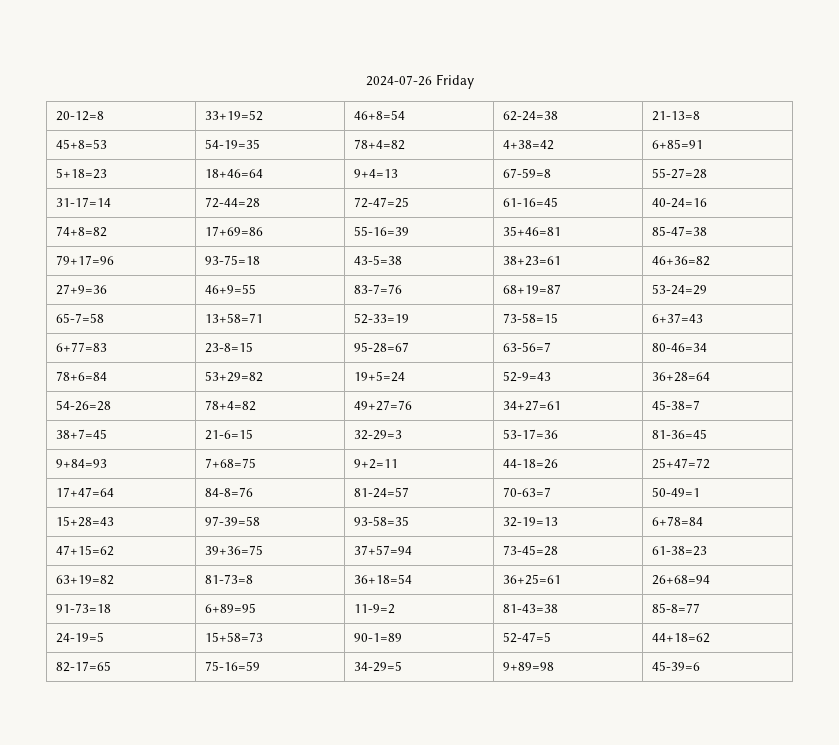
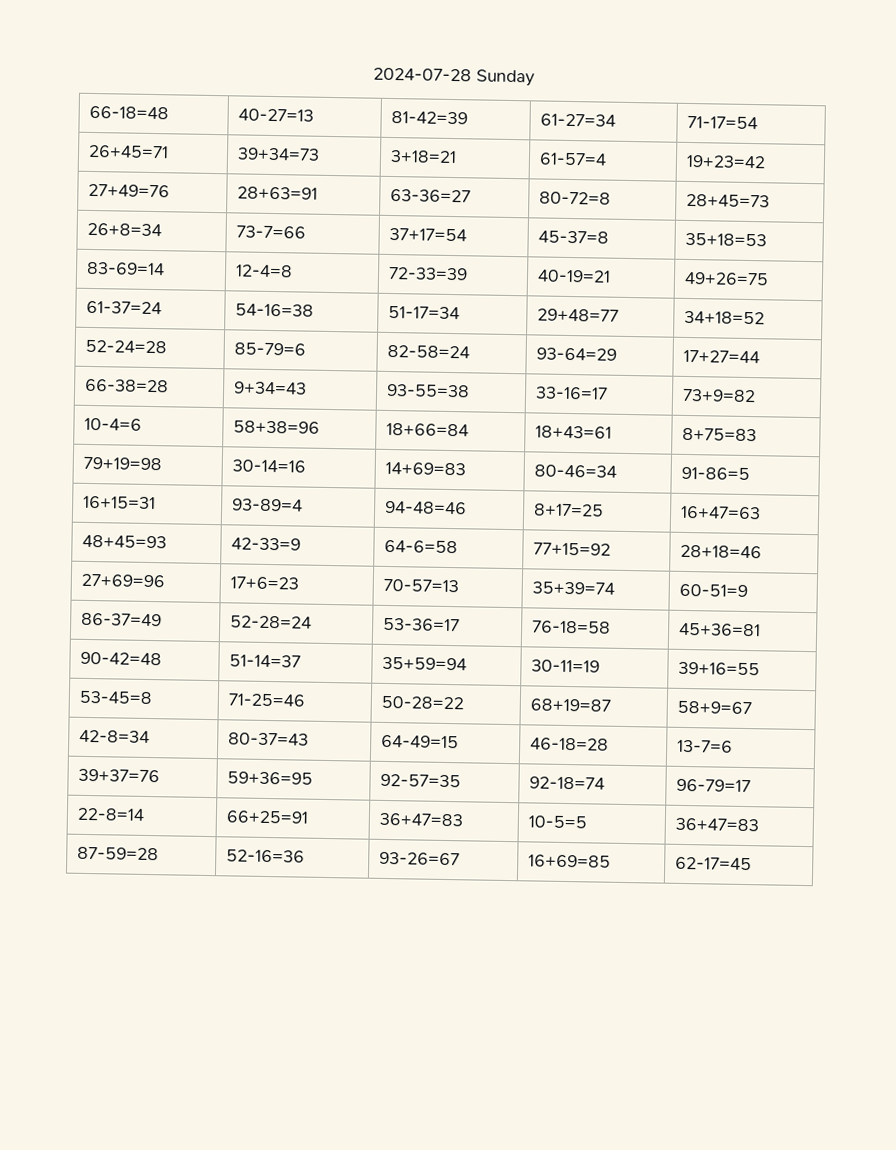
- 2024-07-26 Friday
- 20-12=8 | 33+19=52 | 46+8=54 | 62-24=38 | 21-13=8
- 45+8=53 | 54-19=35 | 78+4=82 | 4+38=42 | 6+85=91
- 5+18=23 | 18+46=64 | 9+4=13 | 67-59=8 | 55-27=28
- 31-17=14 | 72-44=28 | 72-47=25 | 61-16=45 | 40-24=16
- 74+8=82 | 17+69=86 | 55-16=39 | 35+46=81 | 85-47=38
- 79+17=96 | 93-75=18 | 43-5=38 | 38+23=61 | 46+36=82
- 27+9=36 | 46+9=55 | 83-7=76 | 68+19=87 | 53-24=29
- 65-7=58 | 13+58=71 | 52-33=19 | 73-58=15 | 6+37=43
- 6+77=83 | 23-8=15 | 95-28=67 | 63-56=7 | 80-46=34
- 78+6=84 | 53+29=82 | 19+5=24 | 52-9=43 | 36+28=64
- 54-26=28 | 78+4=82 | 49+27=76 | 34+27=61 | 45-38=7
- 38+7=45 | 21-6=15 | 32-29=3 | 53-17=36 | 81-36=45
- 9+84=93 | 7+68=75 | 9+2=11 | 44-18=26 | 25+47=72
- 17+47=64 | 84-8=76 | 81-24=57 | 70-63=7 | 50-49=1
- 15+28=43 | 97-39=58 | 93-58=35 | 32-19=13 | 6+78=84
- 47+15=62 | 39+36=75 | 37+57=94 | 73-45=28 | 61-38=23
- 63+19=82 | 81-73=8 | 36+18=54 | 36+25=61 | 26+68=94
- 91-73=18 | 6+89=95 | 11-9=2 | 81-43=38 | 85-8=77
- 24-19=5 | 15+58=73 | 90-1=89 | 52-47=5 | 44+18=62
- 82-17=65 | 75-16=59 | 34-29=5 | 9+89=98 | 45-39=6
+ 2024-07-28 Sunday
+ 66-18=48 | 40-27=13 | 81-42=39 | 61-27=34 | 71-17=54
+ 26+45=71 | 39+34=73 | 3+18=21 | 61-57=4 | 19+23=42
+ 27+49=76 | 28+63=91 | 63-36=27 | 80-72=8 | 28+45=73
+ 26+8=34 | 73-7=66 | 37+17=54 | 45-37=8 | 35+18=53
+ 83-69=14 | 12-4=8 | 72-33=39 | 40-19=21 | 49+26=75
+ 61-37=24 | 54-16=38 | 51-17=34 | 29+48=77 | 34+18=52
+ 52-24=28 | 85-79=6 | 82-58=24 | 93-64=29 | 17+27=44
+ 66-38=28 | 9+34=43 | 93-55=38 | 33-16=17 | 73+9=82
+ 10-4=6 | 58+38=96 | 18+66=84 | 18+43=61 | 8+75=83
+ 79+19=98 | 30-14=16 | 14+69=83 | 80-46=34 | 91-86=5
+ 16+15=31 | 93-89=4 | 94-48=46 | 8+17=25 | 16+47=63
+ 48+45=93 | 42-33=9 | 64-6=58 | 77+15=92 | 28+18=46
+ 27+69=96 | 17+6=23 | 70-57=13 | 35+39=74 | 60-51=9
+ 86-37=49 | 52-28=24 | 53-36=17 | 76-18=58 | 45+36=81
+ 90-42=48 | 51-14=37 | 35+59=94 | 30-11=19 | 39+16=55
+ 53-45=8 | 71-25=46 | 50-28=22 | 68+19=87 | 58+9=67
+ 42-8=34 | 80-37=43 | 64-49=15 | 46-18=28 | 13-7=6
+ 39+37=76 | 59+36=95 | 92-57=35 | 92-18=74 | 96-79=17
+ 22-8=14 | 66+25=91 | 36+47=83 | 10-5=5 | 36+47=83
+ 87-59=28 | 52-16=36 | 93-26=67 | 16+69=85 | 62-17=45

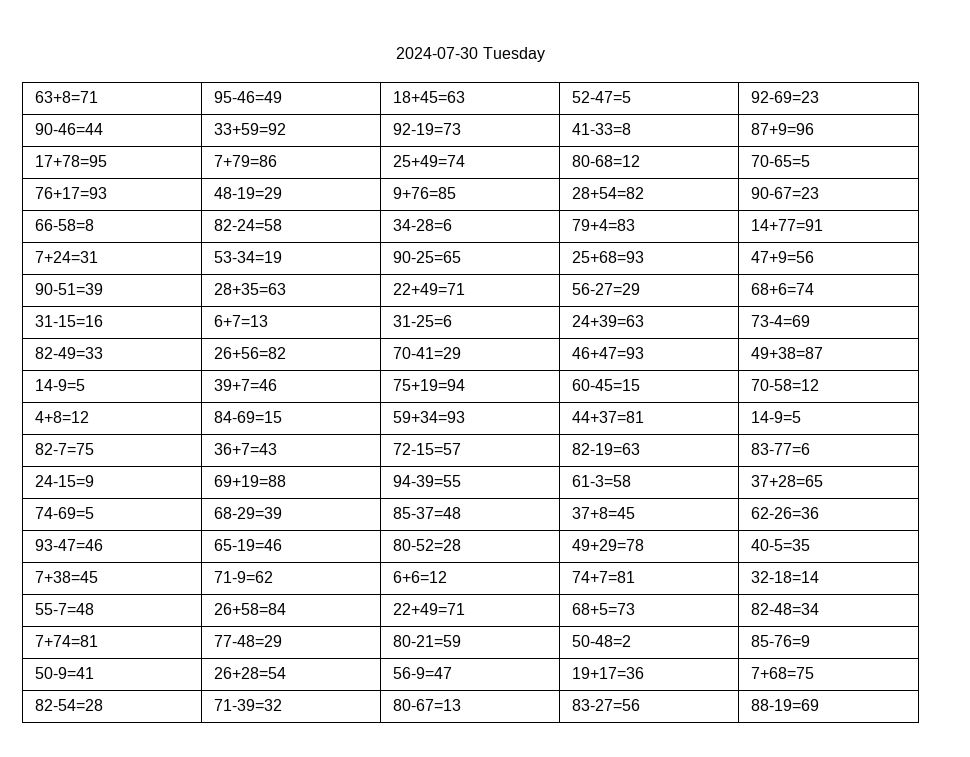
- 2024-07-28 Sunday
- 66-18=48 | 40-27=13 | 81-42=39 | 61-27=34 | 71-17=54
- 26+45=71 | 39+34=73 | 3+18=21 | 61-57=4 | 19+23=42
- 27+49=76 | 28+63=91 | 63-36=27 | 80-72=8 | 28+45=73
- 26+8=34 | 73-7=66 | 37+17=54 | 45-37=8 | 35+18=53
- 83-69=14 | 12-4=8 | 72-33=39 | 40-19=21 | 49+26=75
- 61-37=24 | 54-16=38 | 51-17=34 | 29+48=77 | 34+18=52
- 52-24=28 | 85-79=6 | 82-58=24 | 93-64=29 | 17+27=44
- 66-38=28 | 9+34=43 | 93-55=38 | 33-16=17 | 73+9=82
- 10-4=6 | 58+38=96 | 18+66=84 | 18+43=61 | 8+75=83
- 79+19=98 | 30-14=16 | 14+69=83 | 80-46=34 | 91-86=5
- 16+15=31 | 93-89=4 | 94-48=46 | 8+17=25 | 16+47=63
- 48+45=93 | 42-33=9 | 64-6=58 | 77+15=92 | 28+18=46
- 27+69=96 | 17+6=23 | 70-57=13 | 35+39=74 | 60-51=9
- 86-37=49 | 52-28=24 | 53-36=17 | 76-18=58 | 45+36=81
- 90-42=48 | 51-14=37 | 35+59=94 | 30-11=19 | 39+16=55
- 53-45=8 | 71-25=46 | 50-28=22 | 68+19=87 | 58+9=67
- 42-8=34 | 80-37=43 | 64-49=15 | 46-18=28 | 13-7=6
- 39+37=76 | 59+36=95 | 92-57=35 | 92-18=74 | 96-79=17
- 22-8=14 | 66+25=91 | 36+47=83 | 10-5=5 | 36+47=83
- 87-59=28 | 52-16=36 | 93-26=67 | 16+69=85 | 62-17=45
+ 2024-07-30 Tuesday
+ 63+8=71 | 95-46=49 | 18+45=63 | 52-47=5 | 92-69=23
+ 90-46=44 | 33+59=92 | 92-19=73 | 41-33=8 | 87+9=96
+ 17+78=95 | 7+79=86 | 25+49=74 | 80-68=12 | 70-65=5
+ 76+17=93 | 48-19=29 | 9+76=85 | 28+54=82 | 90-67=23
+ 66-58=8 | 82-24=58 | 34-28=6 | 79+4=83 | 14+77=91
+ 7+24=31 | 53-34=19 | 90-25=65 | 25+68=93 | 47+9=56
+ 90-51=39 | 28+35=63 | 22+49=71 | 56-27=29 | 68+6=74
+ 31-15=16 | 6+7=13 | 31-25=6 | 24+39=63 | 73-4=69
+ 82-49=33 | 26+56=82 | 70-41=29 | 46+47=93 | 49+38=87
+ 14-9=5 | 39+7=46 | 75+19=94 | 60-45=15 | 70-58=12
+ 4+8=12 | 84-69=15 | 59+34=93 | 44+37=81 | 14-9=5
+ 82-7=75 | 36+7=43 | 72-15=57 | 82-19=63 | 83-77=6
+ 24-15=9 | 69+19=88 | 94-39=55 | 61-3=58 | 37+28=65
+ 74-69=5 | 68-29=39 | 85-37=48 | 37+8=45 | 62-26=36
+ 93-47=46 | 65-19=46 | 80-52=28 | 49+29=78 | 40-5=35
+ 7+38=45 | 71-9=62 | 6+6=12 | 74+7=81 | 32-18=14
+ 55-7=48 | 26+58=84 | 22+49=71 | 68+5=73 | 82-48=34
+ 7+74=81 | 77-48=29 | 80-21=59 | 50-48=2 | 85-76=9
+ 50-9=41 | 26+28=54 | 56-9=47 | 19+17=36 | 7+68=75
+ 82-54=28 | 71-39=32 | 80-67=13 | 83-27=56 | 88-19=69

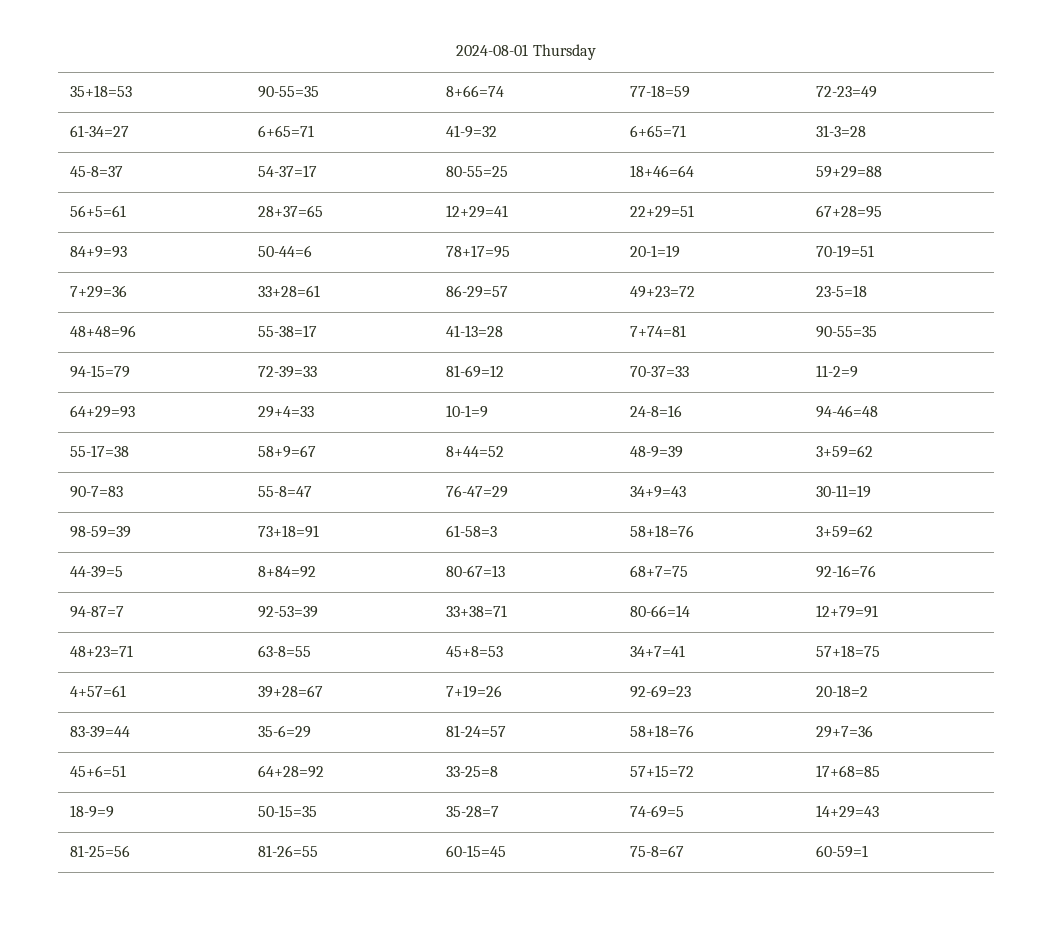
- 2024-07-30 Tuesday
- 63+8=71 | 95-46=49 | 18+45=63 | 52-47=5 | 92-69=23
- 90-46=44 | 33+59=92 | 92-19=73 | 41-33=8 | 87+9=96
- 17+78=95 | 7+79=86 | 25+49=74 | 80-68=12 | 70-65=5
- 76+17=93 | 48-19=29 | 9+76=85 | 28+54=82 | 90-67=23
- 66-58=8 | 82-24=58 | 34-28=6 | 79+4=83 | 14+77=91
- 7+24=31 | 53-34=19 | 90-25=65 | 25+68=93 | 47+9=56
- 90-51=39 | 28+35=63 | 22+49=71 | 56-27=29 | 68+6=74
- 31-15=16 | 6+7=13 | 31-25=6 | 24+39=63 | 73-4=69
- 82-49=33 | 26+56=82 | 70-41=29 | 46+47=93 | 49+38=87
- 14-9=5 | 39+7=46 | 75+19=94 | 60-45=15 | 70-58=12
- 4+8=12 | 84-69=15 | 59+34=93 | 44+37=81 | 14-9=5
- 82-7=75 | 36+7=43 | 72-15=57 | 82-19=63 | 83-77=6
- 24-15=9 | 69+19=88 | 94-39=55 | 61-3=58 | 37+28=65
- 74-69=5 | 68-29=39 | 85-37=48 | 37+8=45 | 62-26=36
- 93-47=46 | 65-19=46 | 80-52=28 | 49+29=78 | 40-5=35
- 7+38=45 | 71-9=62 | 6+6=12 | 74+7=81 | 32-18=14
- 55-7=48 | 26+58=84 | 22+49=71 | 68+5=73 | 82-48=34
- 7+74=81 | 77-48=29 | 80-21=59 | 50-48=2 | 85-76=9
- 50-9=41 | 26+28=54 | 56-9=47 | 19+17=36 | 7+68=75
- 82-54=28 | 71-39=32 | 80-67=13 | 83-27=56 | 88-19=69
+ 2024-08-01 Thursday
+ 35+18=53 | 90-55=35 | 8+66=74 | 77-18=59 | 72-23=49
+ 61-34=27 | 6+65=71 | 41-9=32 | 6+65=71 | 31-3=28
+ 45-8=37 | 54-37=17 | 80-55=25 | 18+46=64 | 59+29=88
+ 56+5=61 | 28+37=65 | 12+29=41 | 22+29=51 | 67+28=95
+ 84+9=93 | 50-44=6 | 78+17=95 | 20-1=19 | 70-19=51
+ 7+29=36 | 33+28=61 | 86-29=57 | 49+23=72 | 23-5=18
+ 48+48=96 | 55-38=17 | 41-13=28 | 7+74=81 | 90-55=35
+ 94-15=79 | 72-39=33 | 81-69=12 | 70-37=33 | 11-2=9
+ 64+29=93 | 29+4=33 | 10-1=9 | 24-8=16 | 94-46=48
+ 55-17=38 | 58+9=67 | 8+44=52 | 48-9=39 | 3+59=62
+ 90-7=83 | 55-8=47 | 76-47=29 | 34+9=43 | 30-11=19
+ 98-59=39 | 73+18=91 | 61-58=3 | 58+18=76 | 3+59=62
+ 44-39=5 | 8+84=92 | 80-67=13 | 68+7=75 | 92-16=76
+ 94-87=7 | 92-53=39 | 33+38=71 | 80-66=14 | 12+79=91
+ 48+23=71 | 63-8=55 | 45+8=53 | 34+7=41 | 57+18=75
+ 4+57=61 | 39+28=67 | 7+19=26 | 92-69=23 | 20-18=2
+ 83-39=44 | 35-6=29 | 81-24=57 | 58+18=76 | 29+7=36
+ 45+6=51 | 64+28=92 | 33-25=8 | 57+15=72 | 17+68=85
+ 18-9=9 | 50-15=35 | 35-28=7 | 74-69=5 | 14+29=43
+ 81-25=56 | 81-26=55 | 60-15=45 | 75-8=67 | 60-59=1

